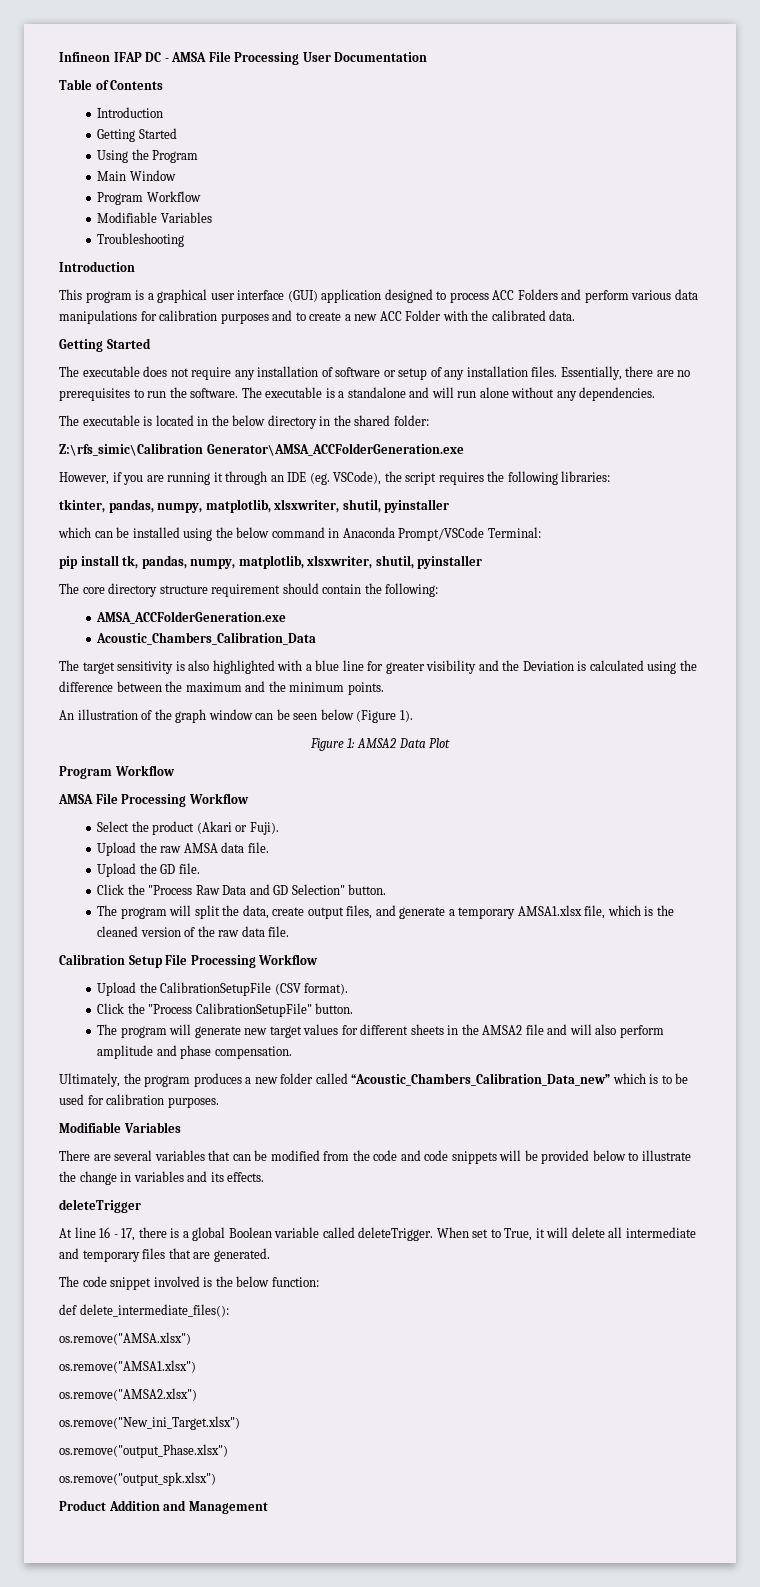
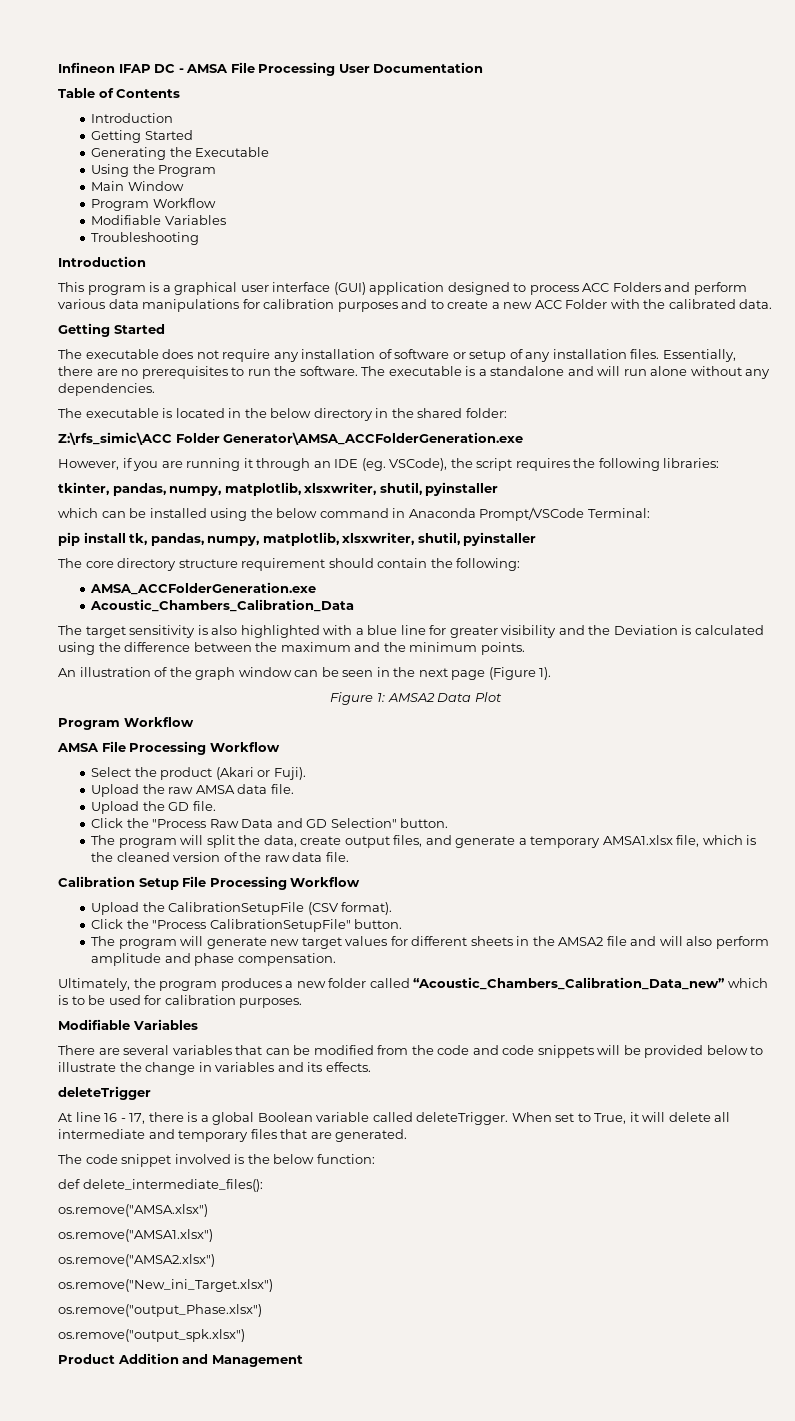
+ Generating the Executable
- Z:\rfs_simic\Calibration Generator\AMSA_ACCFolderGeneration.exe
+ Z:\rfs_simic\ACC Folder Generator\AMSA_ACCFolderGeneration.exe
- An illustration of the graph window can be seen below (Figure 1).
+ An illustration of the graph window can be seen in the next page (Figure 1).

